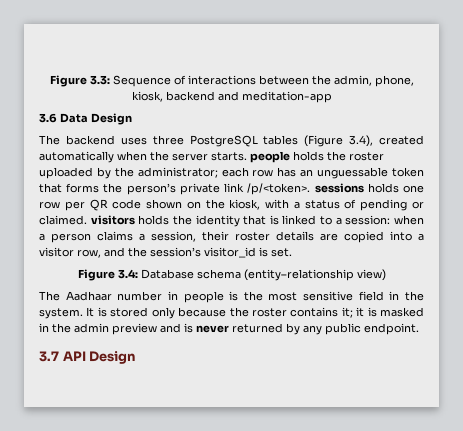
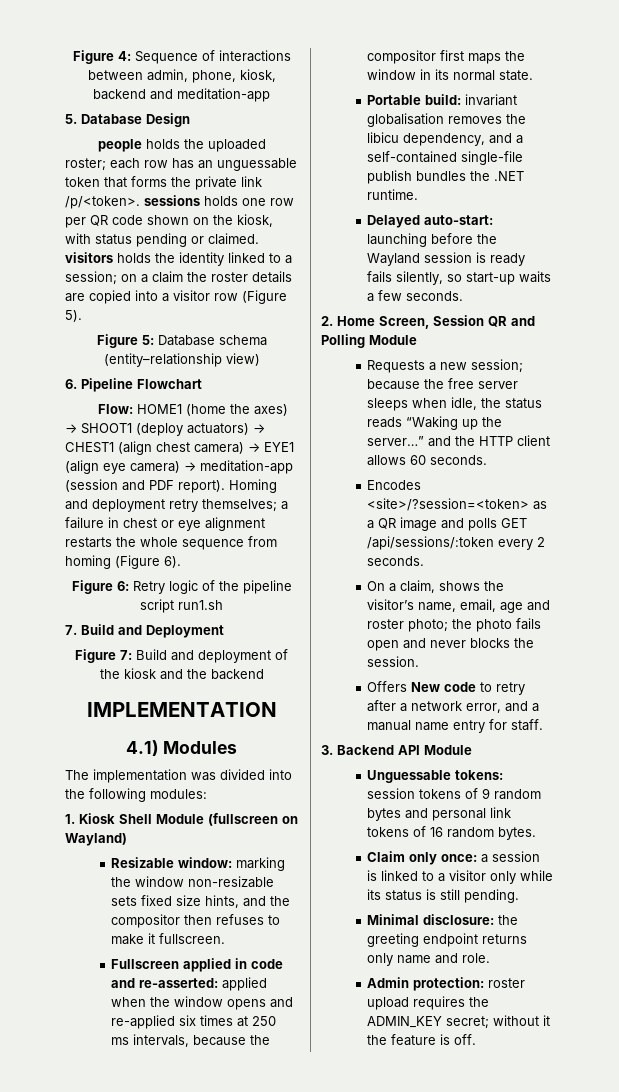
- Figure 3.3: Sequence of interactions between the admin, phone, kiosk, backend and meditation-app
+ Figure 4: Sequence of interactions between admin, phone, kiosk, backend and meditation-app
- 3.6 Data Design
+ 5. Database Design
- The backend uses three PostgreSQL tables (Figure 3.4), created automatically when the server starts. people holds the roster uploaded by the administrator; each row has an unguessable token that forms the person’s private link /p/<token>. sessions holds one row per QR code shown on the kiosk, with a status of pending or claimed. visitors holds the identity that is linked to a session: when a person claims a session, their roster details are copied into a visitor row, and the session’s visitor_id is set.
- Figure 3.4: Database schema (entity–relationship view)
+ people holds the uploaded roster; each row has an unguessable token that forms the private link /p/<token>. sessions holds one row per QR code shown on the kiosk, with status pending or claimed. visitors holds the identity linked to a session; on a claim the roster details are copied into a visitor row (Figure 5).
+ Figure 5: Database schema (entity–relationship view)
- The Aadhaar number in people is the most sensitive field in the system. It is stored only because the roster contains it; it is masked in the admin preview and is never returned by any public endpoint.
- 3.7 API Design
+ 6. Pipeline Flowchart
+ Flow: HOME1 (home the axes) → SHOOT1 (deploy actuators) → CHEST1 (align chest camera) → EYE1 (align eye camera) → meditation-app (session and PDF report). Homing and deployment retry themselves; a failure in chest or eye alignment restarts the whole sequence from homing (Figure 6).
+ Figure 6: Retry logic of the pipeline script run1.sh
+ 7. Build and Deployment
+ Figure 7: Build and deployment of the kiosk and the backend
+ IMPLEMENTATION
+ 4.1) Modules
+ The implementation was divided into the following modules:
+ 1. Kiosk Shell Module (fullscreen on Wayland)
+ Resizable window: marking the window non-resizable sets fixed size hints, and the compositor then refuses to make it fullscreen.
+ Fullscreen applied in code and re-asserted: applied when the window opens and re-applied six times at 250 ms intervals, because the compositor first maps the window in its normal state.
+ Portable build: invariant globalisation removes the libicu dependency, and a self-contained single-file publish bundles the .NET runtime.
+ Delayed auto-start: launching before the Wayland session is ready fails silently, so start-up waits a few seconds.
+ 2. Home Screen, Session QR and Polling Module
+ Requests a new session; because the free server sleeps when idle, the status reads “Waking up the server…” and the HTTP client allows 60 seconds.
+ Encodes <site>/?session=<token> as a QR image and polls GET /api/sessions/:token every 2 seconds.
+ On a claim, shows the visitor’s name, email, age and roster photo; the photo fails open and never blocks the session.
+ Offers New code to retry after a network error, and a manual name entry for staff.
+ 3. Backend API Module
+ Unguessable tokens: session tokens of 9 random bytes and personal link tokens of 16 random bytes.
+ Claim only once: a session is linked to a visitor only while its status is still pending.
+ Minimal disclosure: the greeting endpoint returns only name and role.
+ Admin protection: roster upload requires the ADMIN_KEY secret; without it the feature is off.

